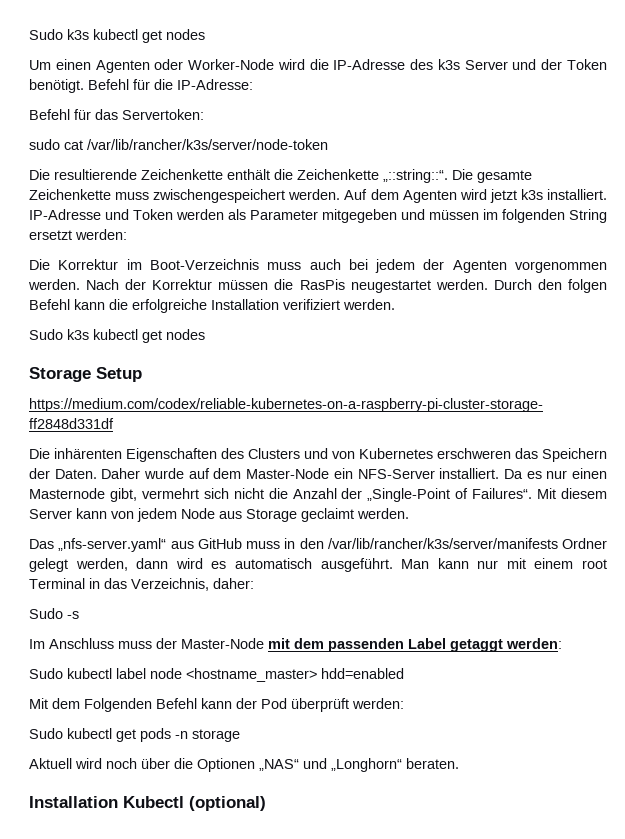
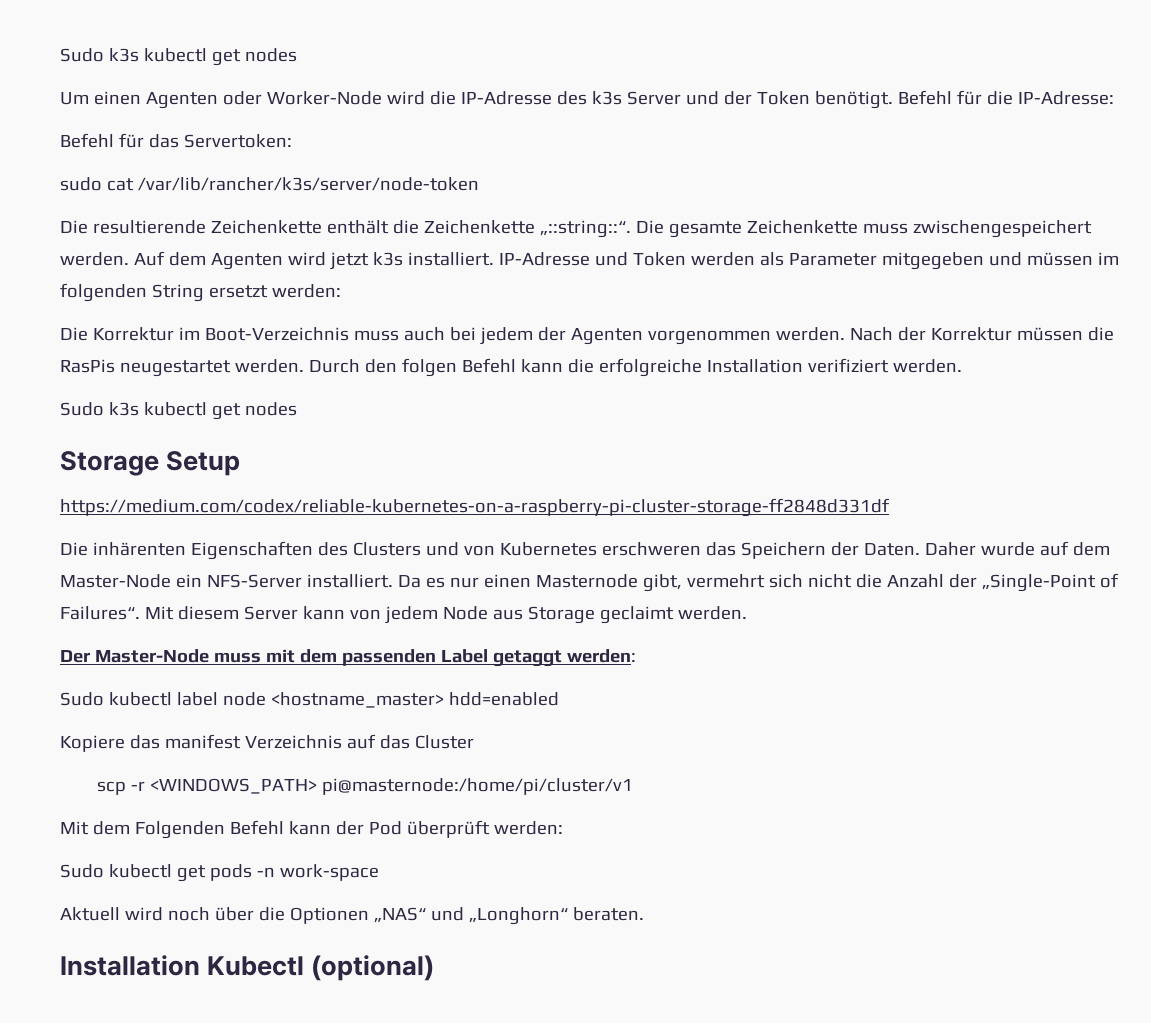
- Das „nfs-server.yaml“ aus GitHub muss in den /var/lib/rancher/k3s/server/manifests Ordner gelegt werden, dann wird es automatisch ausgeführt. Man kann nur mit einem root Terminal in das Verzeichnis, daher:
- Sudo -s
- Im Anschluss muss der Master-Node mit dem passenden Label getaggt werden:
+ Der Master-Node muss mit dem passenden Label getaggt werden:
+ Kopiere das manifest Verzeichnis auf das Cluster
+ scp -r <WINDOWS_PATH> pi@masternode:/home/pi/cluster/v1
- Sudo kubectl get pods -n storage
+ Sudo kubectl get pods -n work-space

